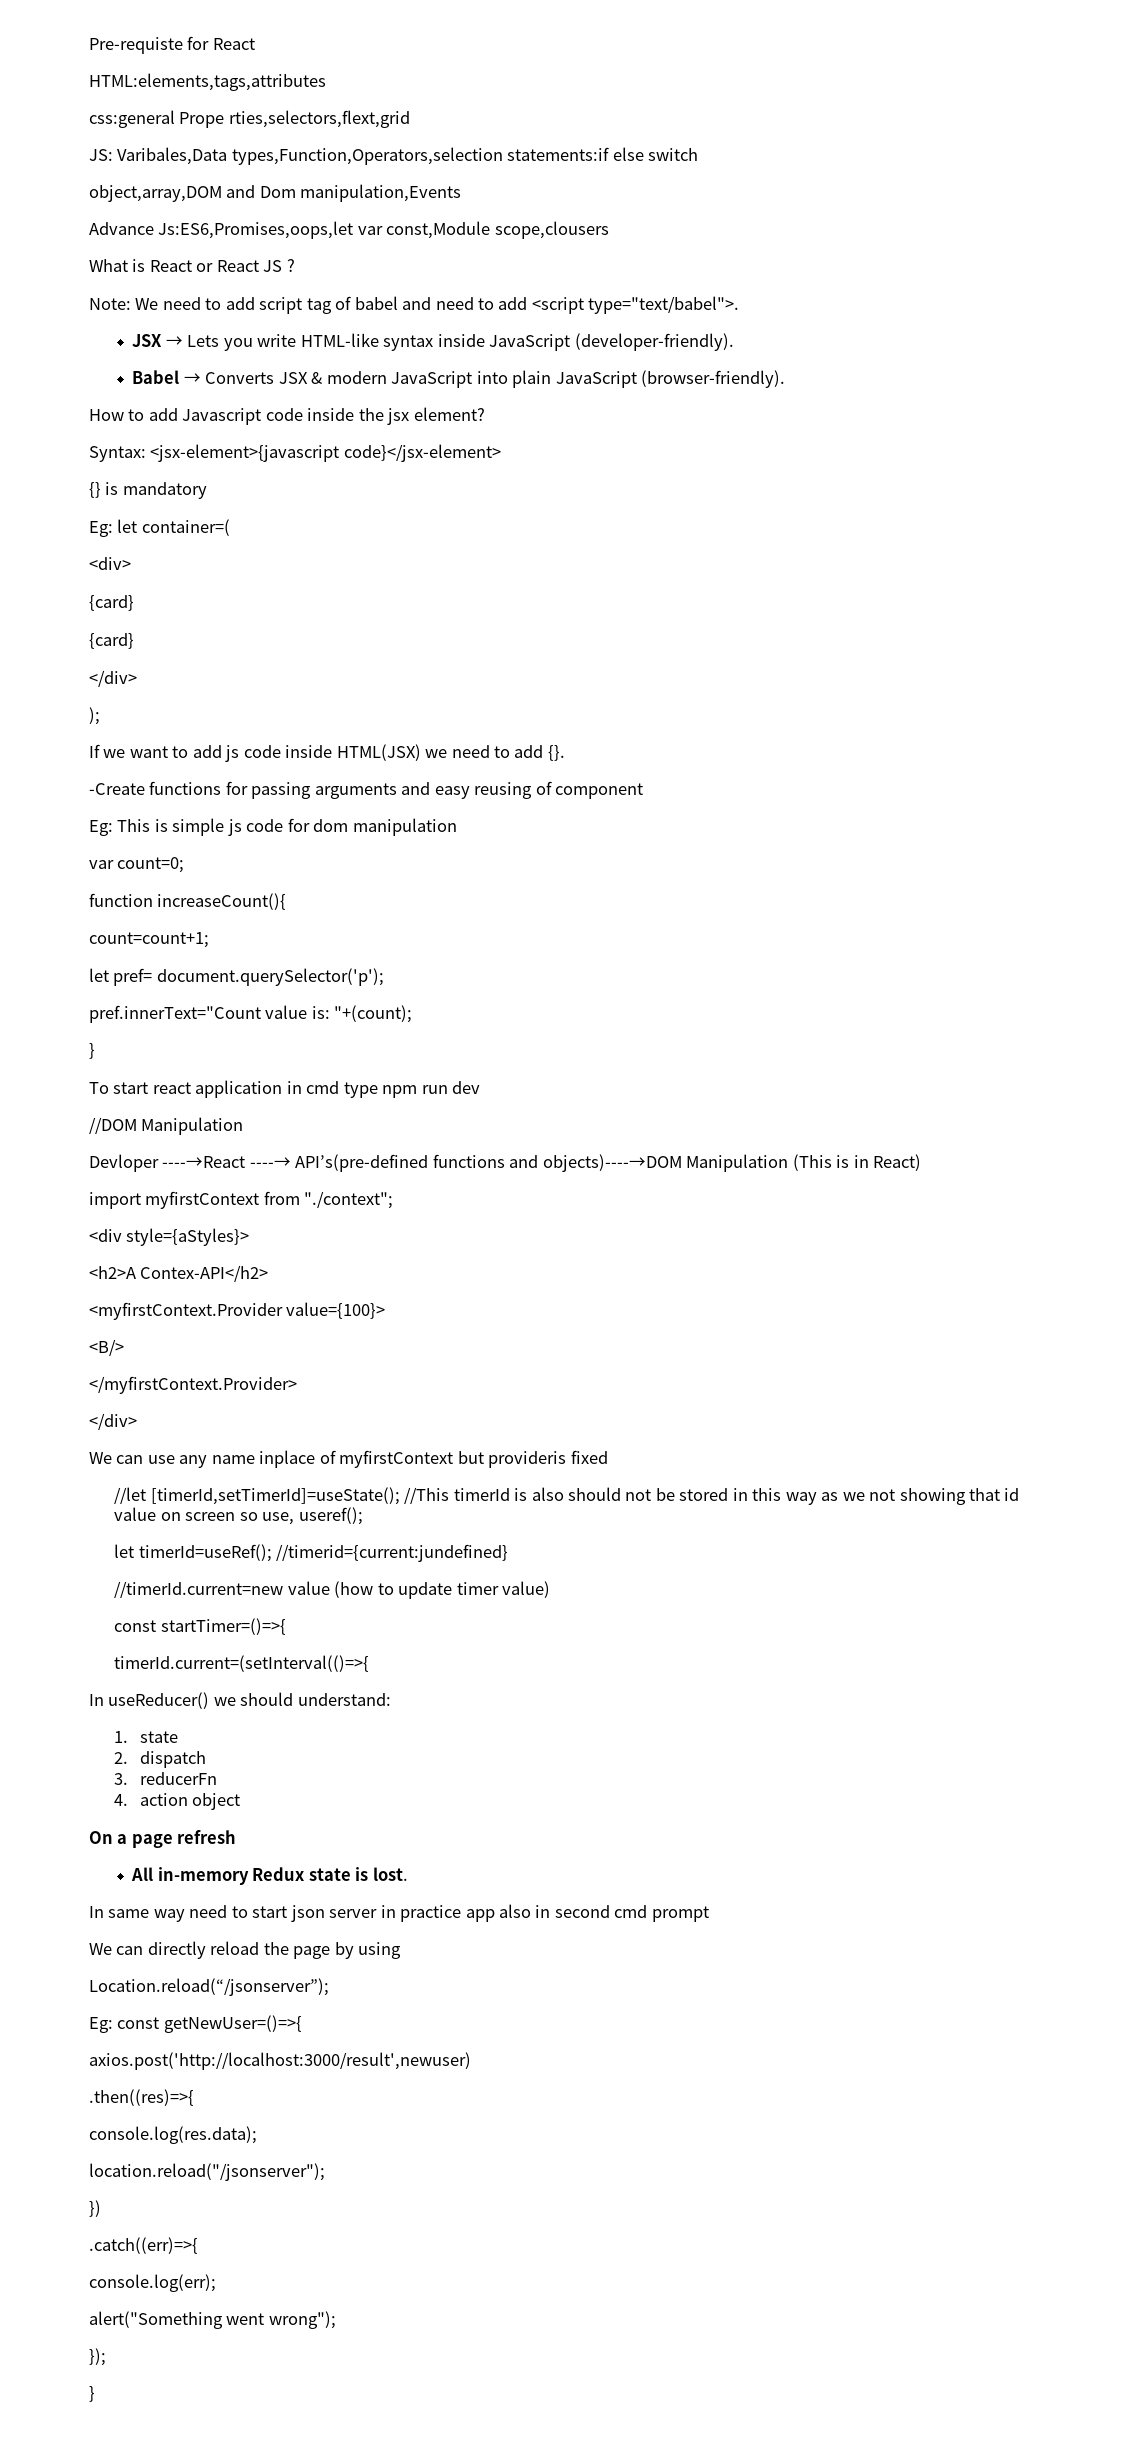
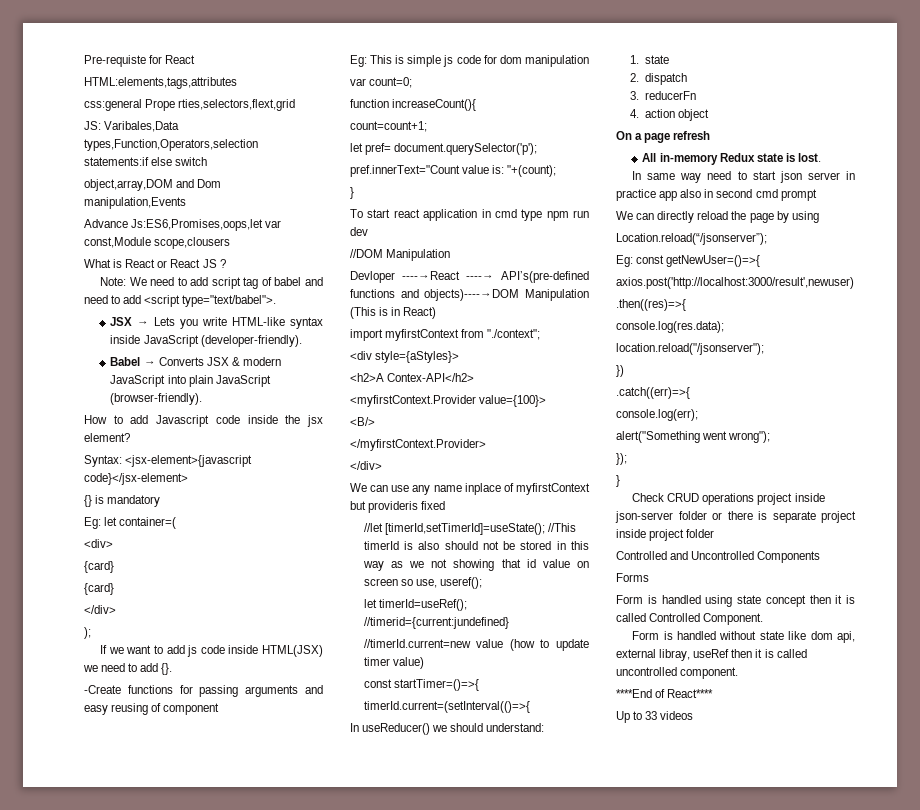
+ Check CRUD operations project inside json-server folder or there is separate project inside project folder
+ Controlled and Uncontrolled Components
+ Forms
+ Form is handled using state concept then it is called Controlled Component.
+ Form is handled without state like dom api, external libray, useRef then it is called uncontrolled component.
+ ****End of React****
+ Up to 33 videos

